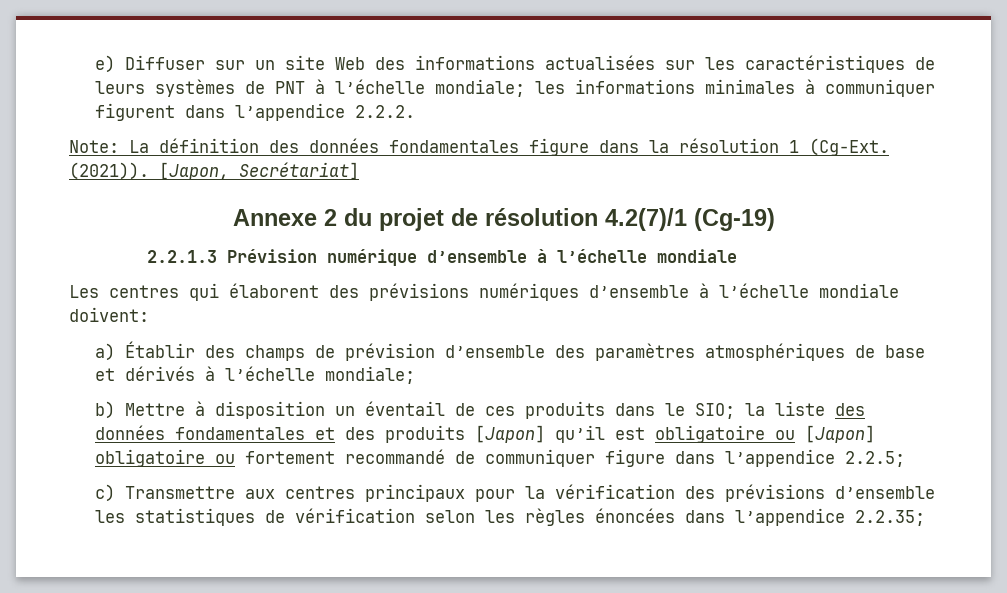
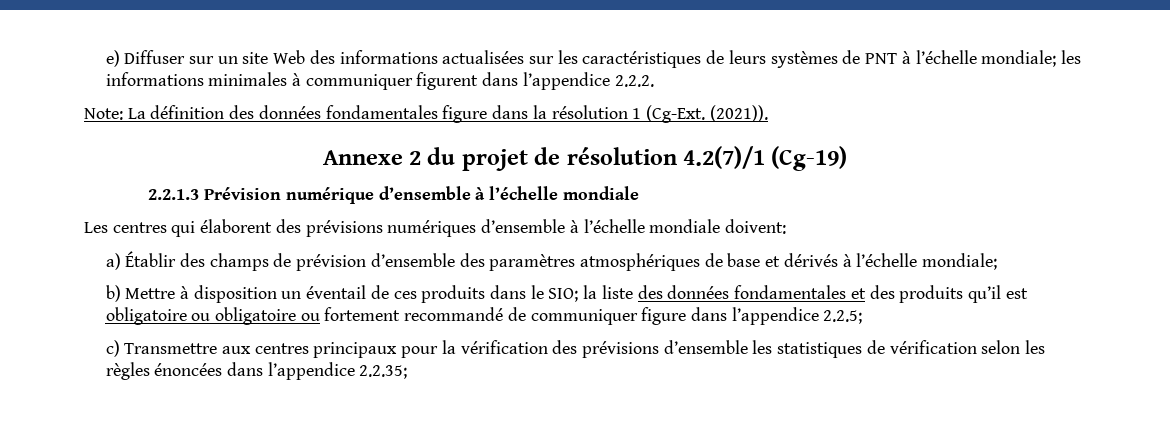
- [Japon, Secrétariat]
- b) Mettre à disposition un éventail de ces produits dans le SIO; la liste des données fondamentales et des produits [Japon] qu’il est obligatoire ou [Japon] obligatoire ou fortement recommandé de communiquer figure dans l’appendice 2.2.5;
+ b) Mettre à disposition un éventail de ces produits dans le SIO; la liste des données fondamentales et des produits qu’il est obligatoire ou obligatoire ou fortement recommandé de communiquer figure dans l’appendice 2.2.5;

